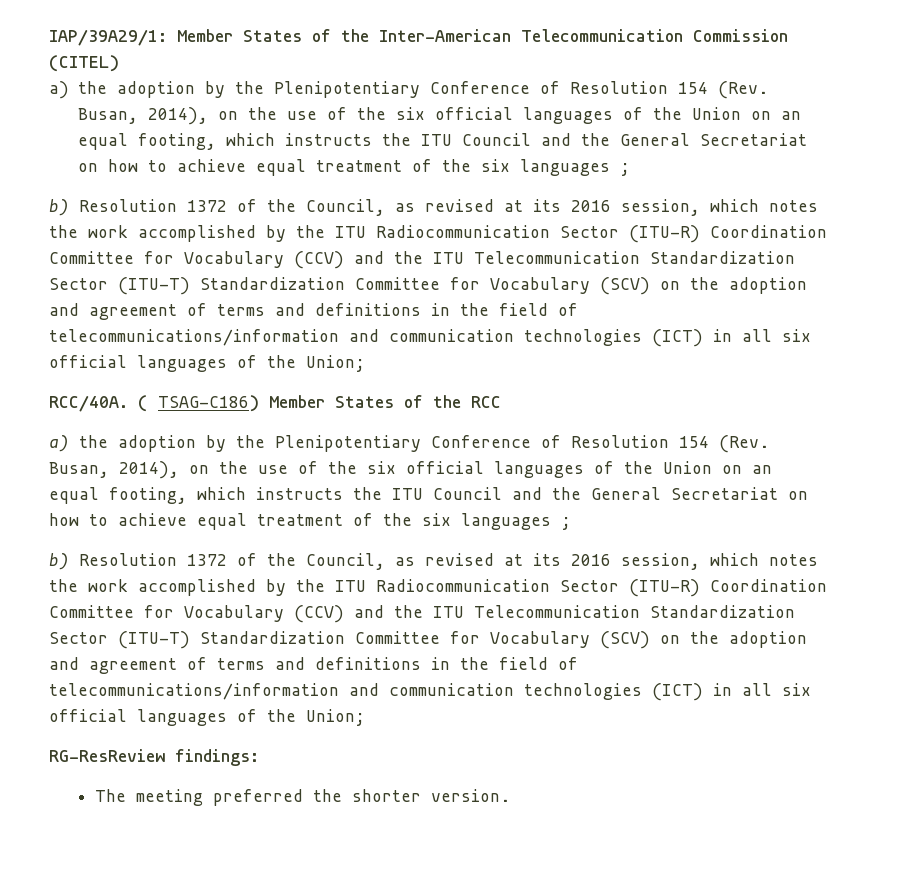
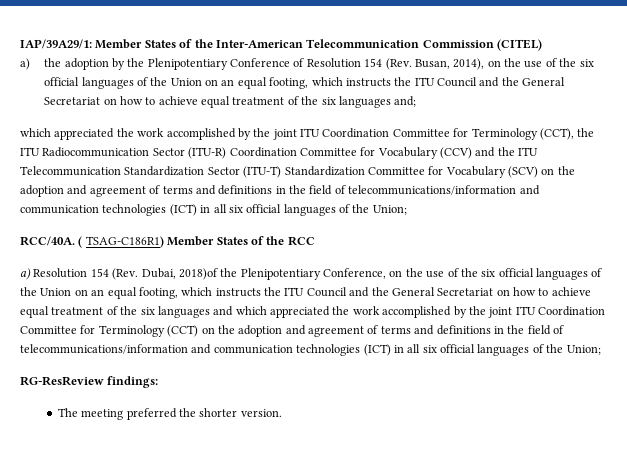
  Member States of the Inter-American Telecommunication Commission (CITEL)
- a) the adoption by the Plenipotentiary Conference of Resolution 154 (Rev. Busan, 2014), on the use of the six official languages of the Union on an equal footing, which instructs the ITU Council and the General Secretariat on how to achieve equal treatment of the six languages ;
- b) Resolution 1372 of the Council, as revised at its 2016 session, which notes the work accomplished by the ITU Radiocommunication Sector (ITU-R) Coordination Committee for Vocabulary (CCV) and the ITU Telecommunication Standardization Sector (ITU-T) Standardization Committee for Vocabulary (SCV) on the adoption and agreement of terms and definitions in the field of telecommunications/information and communication technologies (ICT) in all six official languages of the Union;
+ a) the adoption by the Plenipotentiary Conference of Resolution 154 (Rev. Busan, 2014), on the use of the six official languages of the Union on an equal footing, which instructs the ITU Council and the General Secretariat on how to achieve equal treatment of the six languages and;
+ which appreciated the work accomplished by the joint ITU Coordination Committee for Terminology (CCT), the ITU Radiocommunication Sector (ITU-R) Coordination Committee for Vocabulary (CCV) and the ITU Telecommunication Standardization Sector (ITU-T) Standardization Committee for Vocabulary (SCV) on the adoption and agreement of terms and definitions in the field of telecommunications/information and communication technologies (ICT) in all six official languages of the Union;
- ( TSAG-C186) Member States of the RCC
- a) the adoption by the Plenipotentiary Conference of Resolution 154 (Rev. Busan, 2014), on the use of the six official languages of the Union on an equal footing, which instructs the ITU Council and the General Secretariat on how to achieve equal treatment of the six languages ;
- b) Resolution 1372 of the Council, as revised at its 2016 session, which notes the work accomplished by the ITU Radiocommunication Sector (ITU-R) Coordination Committee for Vocabulary (CCV) and the ITU Telecommunication Standardization Sector (ITU-T) Standardization Committee for Vocabulary (SCV) on the adoption and agreement of terms and definitions in the field of telecommunications/information and communication technologies (ICT) in all six official languages of the Union;
+ ( TSAG-C186R1) Member States of the RCC
+ a) Resolution 154 (Rev. Dubai, 2018)of the Plenipotentiary Conference, on the use of the six official languages of the Union on an equal footing, which instructs the ITU Council and the General Secretariat on how to achieve equal treatment of the six languages and which appreciated the work accomplished by the joint ITU Coordination Committee for Terminology (CCT) on the adoption and agreement of terms and definitions in the field of telecommunications/information and communication technologies (ICT) in all six official languages of the Union;

